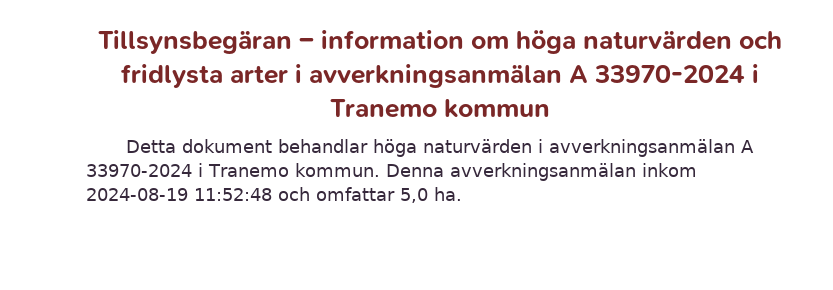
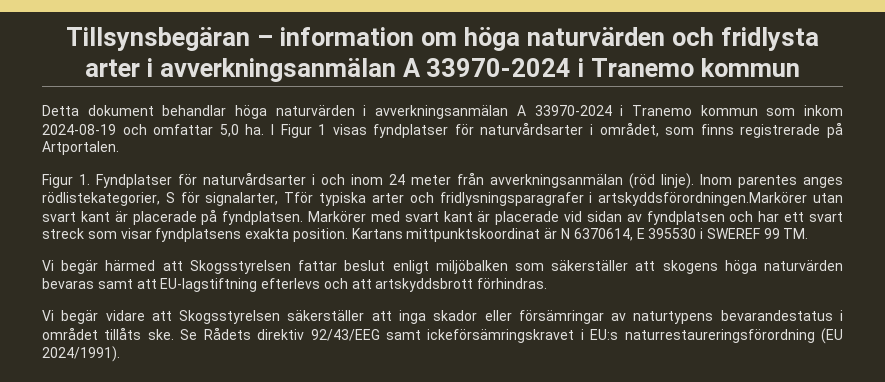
- Detta dokument behandlar höga naturvärden i avverkningsanmälan A 33970-2024 i Tranemo kommun. Denna avverkningsanmälan inkom 2024-08-19 11:52:48 och omfattar 5,0 ha.
+ Detta dokument behandlar höga naturvärden i avverkningsanmälan A 33970-2024 i Tranemo kommun som inkom 2024-08-19 och omfattar 5,0 ha.
+ I Figur 1 visas fyndplatser för naturvårdsarter i området, som finns registrerade på Artportalen.
+ Figur 1. Fyndplatser för naturvårdsarter i och inom 24 meter från avverkningsanmälan (röd linje). Inom parentes anges rödlistekategorier, S för signalarter, Tför typiska arter och fridlysningsparagrafer i artskyddsförordningen.Markörer utan svart kant är placerade på fyndplatsen. Markörer med svart kant är placerade vid sidan av fyndplatsen och har ett svart streck som visar fyndplatsens exakta position. Kartans mittpunktskoordinat är N 6370614, E 395530 i SWEREF 99 TM.
+ Vi begär härmed att Skogsstyrelsen fattar beslut enligt miljöbalken som säkerställer att skogens höga naturvärden bevaras samt att EU-lagstiftning efterlevs och att artskyddsbrott förhindras.
+ Vi begär vidare att Skogsstyrelsen säkerställer att inga skador eller försämringar av naturtypens bevarandestatus i området tillåts ske. Se Rådets direktiv 92/43/EEG samt ickeförsämringskravet i EU:s naturrestaureringsförordning (EU 2024/1991).

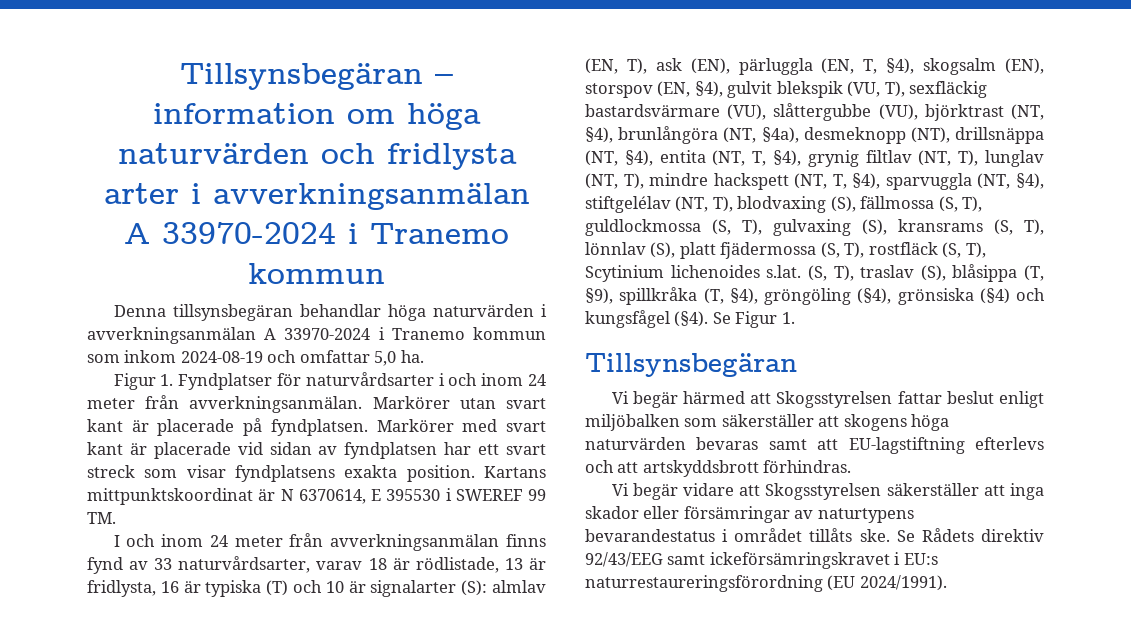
- Detta dokument behandlar höga naturvärden i avverkningsanmälan A 33970-2024 i Tranemo kommun som inkom 2024-08-19 och omfattar 5,0 ha. I Figur 1 visas fyndplatser för naturvårdsarter i området, som finns registrerade på Artportalen.
+ Denna tillsynsbegäran behandlar höga naturvärden i avverkningsanmälan A 33970-2024 i Tranemo kommun som inkom 2024-08-19 och omfattar 5,0 ha.
- Figur 1. Fyndplatser för naturvårdsarter i och inom 24 meter från avverkningsanmälan (röd linje). Inom parentes anges rödlistekategorier, S för signalarter, Tför typiska arter och fridlysningsparagrafer i artskyddsförordningen.Markörer utan svart kant är placerade på fyndplatsen.
+ Figur 1. Fyndplatser för naturvårdsarter i och inom 24 meter från avverkningsanmälan. Markörer utan svart kant är placerade på fyndplatsen.
- Markörer med svart kant är placerade vid sidan av fyndplatsen och har ett svart streck som visar fyndplatsens exakta position.
+ Markörer med svart kant är placerade vid sidan av fyndplatsen har ett svart streck som visar fyndplatsens exakta position.
+ I och inom 24 meter från avverkningsanmälan finns fynd av 33 naturvårdsarter, varav 18 är rödlistade, 13 är fridlysta, 16 är typiska (T) och 10 är signalarter (S): almlav (EN, T), ask (EN), pärluggla (EN, T, §4), skogsalm (EN), storspov (EN, §4), gulvit blekspik (VU, T), sexfläckig bastardsvärmare (VU), slåttergubbe (VU), björktrast (NT, §4), brunlångöra (NT, §4a), desmeknopp (NT), drillsnäppa (NT, §4), entita (NT, T, §4), grynig filtlav (NT, T), lunglav (NT, T), mindre hackspett (NT, T, §4), sparvuggla (NT, §4), stiftgelélav (NT, T), blodvaxing (S), fällmossa (S, T), guldlockmossa (S, T), gulvaxing (S), kransrams (S, T), lönnlav (S), platt fjädermossa (S, T), rostfläck (S, T), Scytinium lichenoides s.lat. (S, T), traslav (S), blåsippa (T, §9), spillkråka (T, §4), gröngöling (§4), grönsiska (§4) och kungsfågel (§4). Se Figur 1.
+ Tillsynsbegäran

